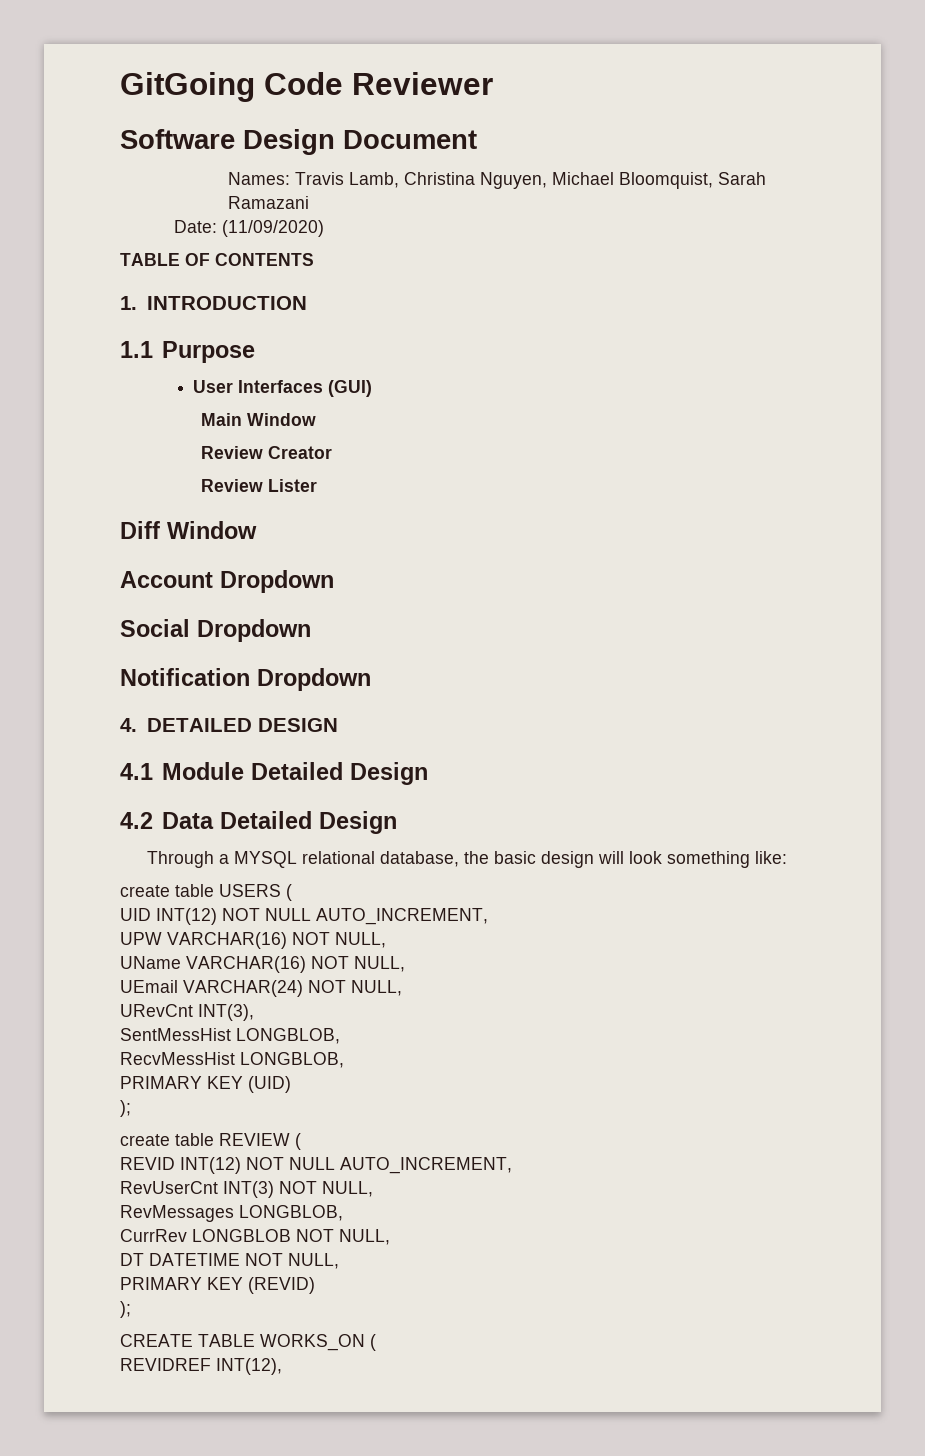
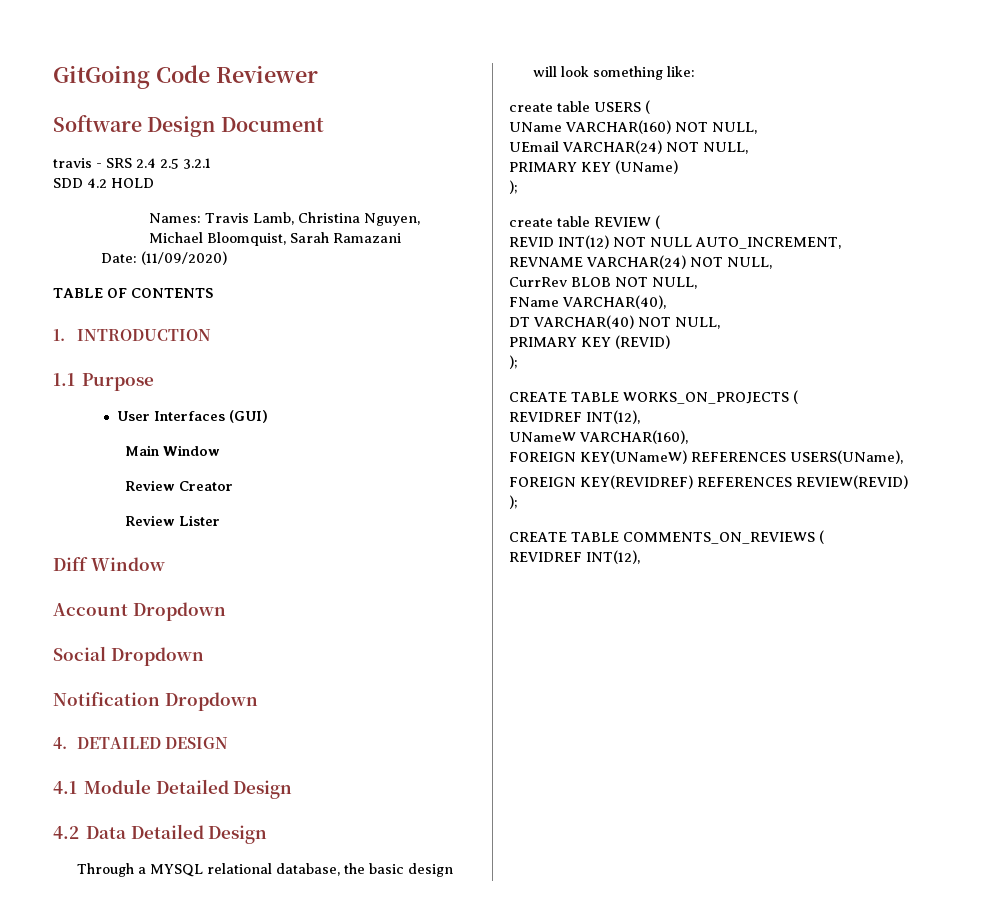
+ travis - SRS 2.4 2.5 3.2.1
+ SDD 4.2 HOLD
- UID INT(12) NOT NULL AUTO_INCREMENT,
- UPW VARCHAR(16) NOT NULL,
- UName VARCHAR(16) NOT NULL,
+ UName VARCHAR(160) NOT NULL,
- URevCnt INT(3),
- SentMessHist LONGBLOB,
- RecvMessHist LONGBLOB,
- PRIMARY KEY (UID)
+ PRIMARY KEY (UName)
- RevUserCnt INT(3) NOT NULL,
- RevMessages LONGBLOB,
+ REVNAME VARCHAR(24) NOT NULL,
- CurrRev LONGBLOB NOT NULL,
+ CurrRev BLOB NOT NULL,
+ FName VARCHAR(40),
- DT DATETIME NOT NULL,
+ DT VARCHAR(40) NOT NULL,
- CREATE TABLE WORKS_ON (
+ CREATE TABLE WORKS_ON_PROJECTS (
+ REVIDREF INT(12),
+ UNameW VARCHAR(160),
+ FOREIGN KEY(UNameW) REFERENCES USERS(UName),
+ FOREIGN KEY(REVIDREF) REFERENCES REVIEW(REVID)
+ );
+ CREATE TABLE COMMENTS_ON_REVIEWS (

